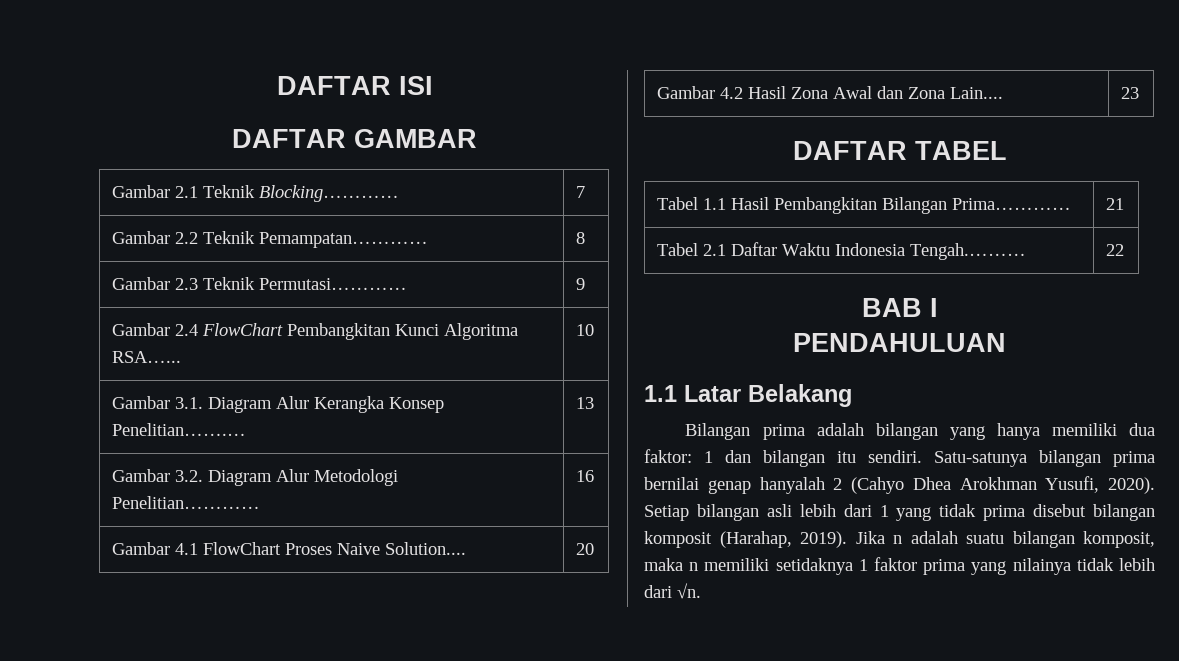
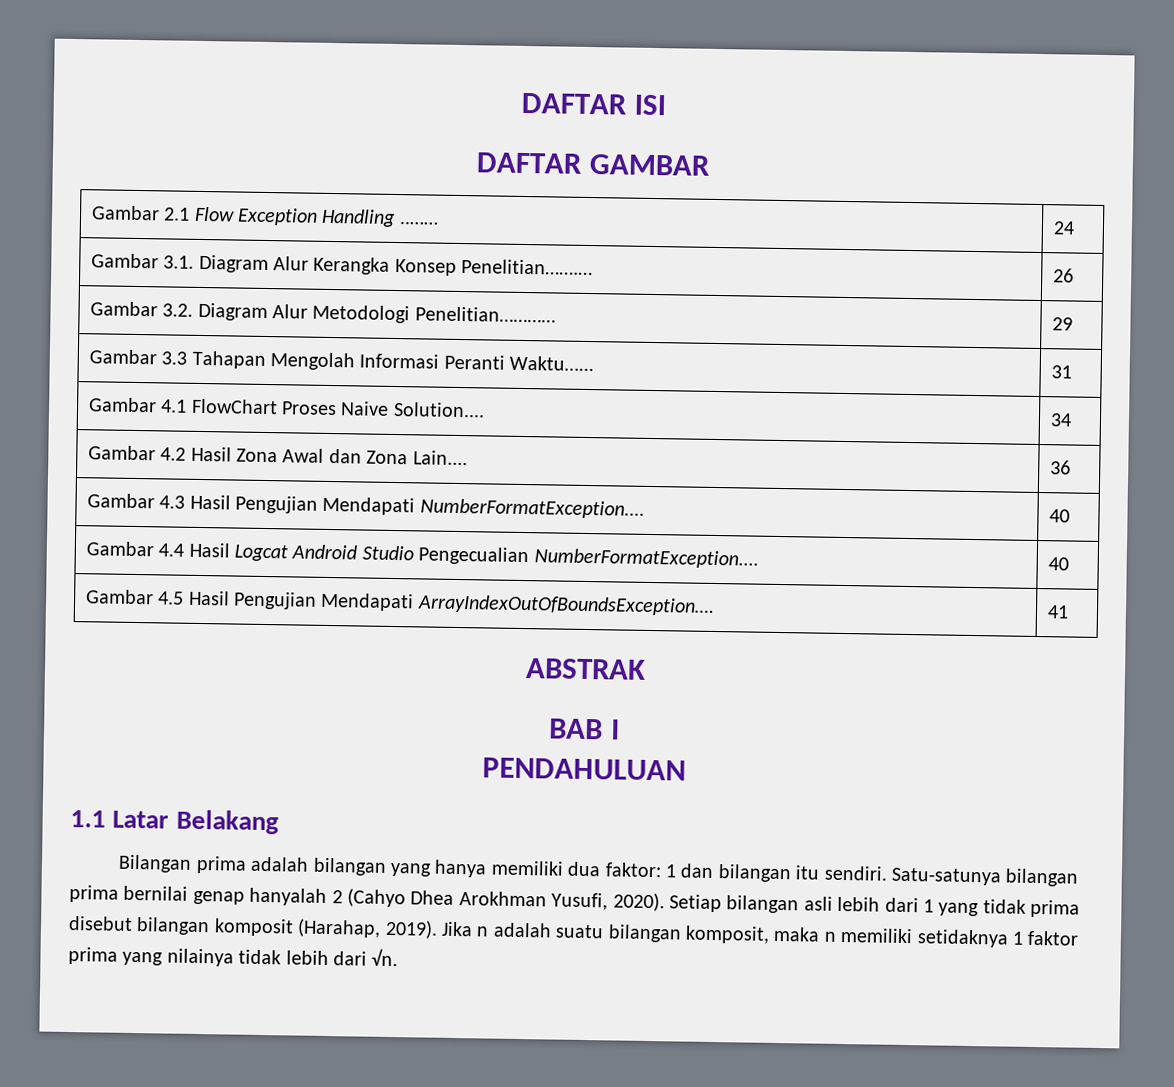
- Gambar 2.1 Teknik Blocking………… | 7
- Gambar 2.2 Teknik Pemampatan………… | 8
- Gambar 2.3 Teknik Permutasi………… | 9
- Gambar 2.4 FlowChart Pembangkitan Kunci Algoritma RSA…... | 10
+ Gambar 2.1 Flow Exception Handling ..…… | 24
- Gambar 3.1. Diagram Alur Kerangka Konsep Penelitian…….… | 13
+ Gambar 3.1. Diagram Alur Kerangka Konsep Penelitian…….… | 26
- Gambar 3.2. Diagram Alur Metodologi Penelitian………… | 16
+ Gambar 3.2. Diagram Alur Metodologi Penelitian………… | 29
+ Gambar 3.3 Tahapan Mengolah Informasi Peranti Waktu…... | 31
- Gambar 4.1 FlowChart Proses Naive Solution.... | 20
+ Gambar 4.1 FlowChart Proses Naive Solution.... | 34
- Gambar 4.2 Hasil Zona Awal dan Zona Lain.... | 23
- DAFTAR TABEL
- Tabel 1.1 Hasil Pembangkitan Bilangan Prima………… | 21
- Tabel 2.1 Daftar Waktu Indonesia Tengah.……… | 22
+ Gambar 4.2 Hasil Zona Awal dan Zona Lain.... | 36
+ Gambar 4.3 Hasil Pengujian Mendapati NumberFormatException.... | 40
+ Gambar 4.4 Hasil Logcat Android Studio Pengecualian NumberFormatException.... | 40
+ Gambar 4.5 Hasil Pengujian Mendapati ArrayIndexOutOfBoundsException…. | 41
+ ABSTRAK

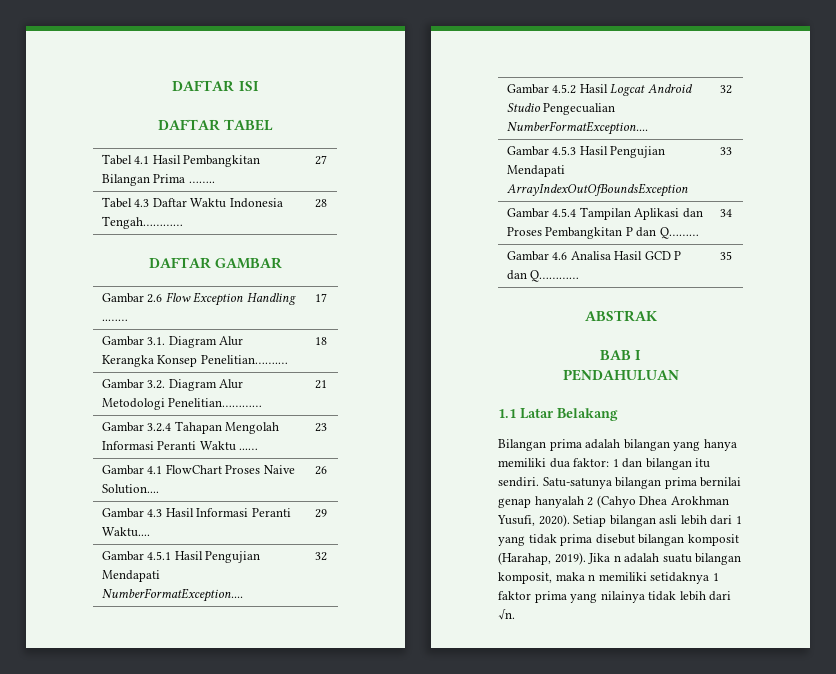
+ DAFTAR TABEL
+ Tabel 4.1 Hasil Pembangkitan Bilangan Prima …….. | 27
+ Tabel 4.3 Daftar Waktu Indonesia Tengah………… | 28
- Gambar 2.1 Flow Exception Handling ..…… | 24
+ Gambar 2.6 Flow Exception Handling ..…… | 17
- Gambar 3.1. Diagram Alur Kerangka Konsep Penelitian…….… | 26
+ Gambar 3.1. Diagram Alur Kerangka Konsep Penelitian…….… | 18
- Gambar 3.2. Diagram Alur Metodologi Penelitian………… | 29
- Gambar 3.3 Tahapan Mengolah Informasi Peranti Waktu…... | 31
+ Gambar 3.2. Diagram Alur Metodologi Penelitian………… | 21
+ Gambar 3.2.4 Tahapan Mengolah Informasi Peranti Waktu ...… | 23
- Gambar 4.1 FlowChart Proses Naive Solution.... | 34
- Gambar 4.2 Hasil Zona Awal dan Zona Lain.... | 36
- Gambar 4.3 Hasil Pengujian Mendapati NumberFormatException.... | 40
- Gambar 4.4 Hasil Logcat Android Studio Pengecualian NumberFormatException.... | 40
- Gambar 4.5 Hasil Pengujian Mendapati ArrayIndexOutOfBoundsException…. | 41
+ Gambar 4.1 FlowChart Proses Naive Solution.... | 26
+ Gambar 4.3 Hasil Informasi Peranti Waktu.... | 29
+ Gambar 4.5.1 Hasil Pengujian Mendapati NumberFormatException.... | 32
+ Gambar 4.5.2 Hasil Logcat Android Studio Pengecualian NumberFormatException.... | 32
+ Gambar 4.5.3 Hasil Pengujian Mendapati ArrayIndexOutOfBoundsException | 33
+ Gambar 4.5.4 Tampilan Aplikasi dan Proses Pembangkitan P dan Q……… | 34
+ Gambar 4.6 Analisa Hasil GCD P dan Q………… | 35

